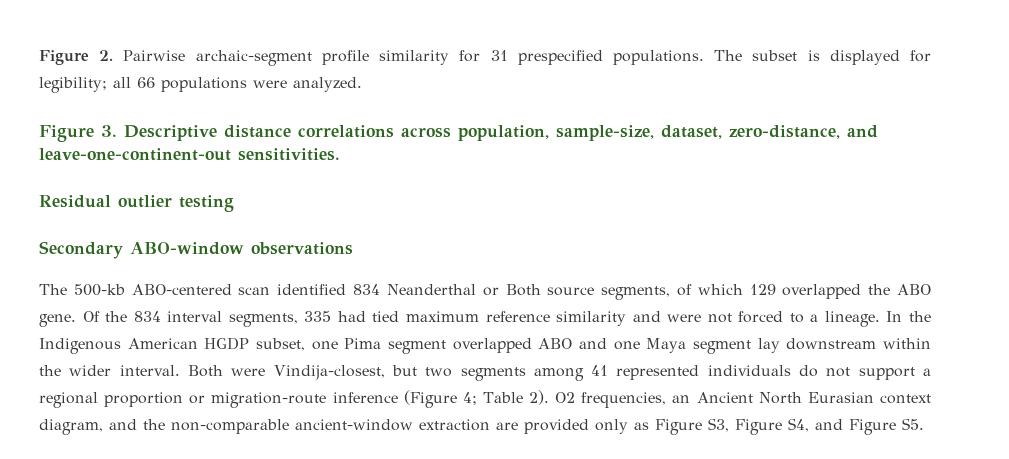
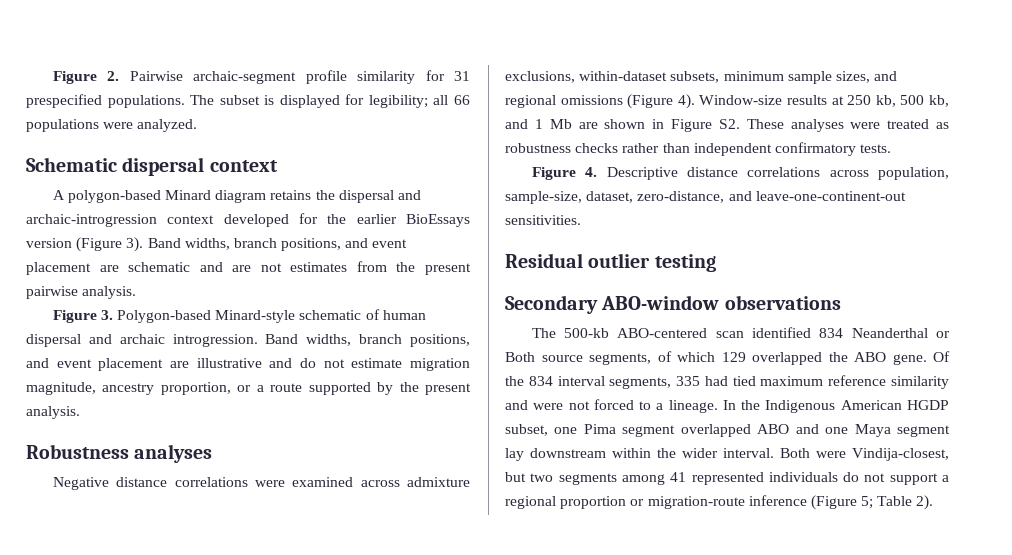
- Figure 3. Descriptive distance correlations across population, sample-size, dataset, zero-distance, and leave-one-continent-out sensitivities.
+ Schematic dispersal context
+ A polygon-based Minard diagram retains the dispersal and archaic-introgression context developed for the earlier BioEssays version (Figure 3). Band widths, branch positions, and event placement are schematic and are not estimates from the present pairwise analysis.
+ Figure 3. Polygon-based Minard-style schematic of human dispersal and archaic introgression. Band widths, branch positions, and event placement are illustrative and do not estimate migration magnitude, ancestry proportion, or a route supported by the present analysis.
+ Robustness analyses
+ Negative distance correlations were examined across admixture exclusions, within-dataset subsets, minimum sample sizes, and regional omissions (Figure 4). Window-size results at 250 kb, 500 kb, and 1 Mb are shown in Figure S2. These analyses were treated as robustness checks rather than independent confirmatory tests.
+ Figure 4. Descriptive distance correlations across population, sample-size, dataset, zero-distance, and leave-one-continent-out sensitivities.
- Both were Vindija-closest, but two segments among 41 represented individuals do not support a regional proportion or migration-route inference (Figure 4; Table 2). O2 frequencies, an Ancient North Eurasian context diagram, and the non-comparable ancient-window extraction are provided only as Figure S3, Figure S4, and Figure S5.
+ Both were Vindija-closest, but two segments among 41 represented individuals do not support a regional proportion or migration-route inference (Figure 5; Table 2).

